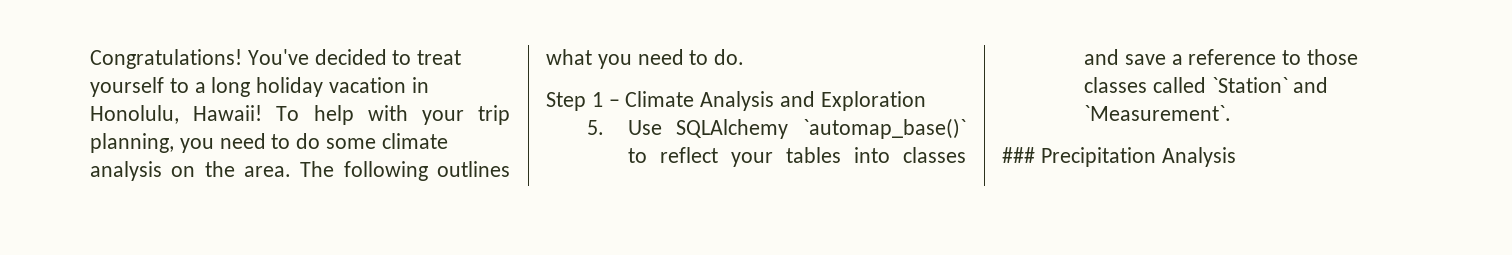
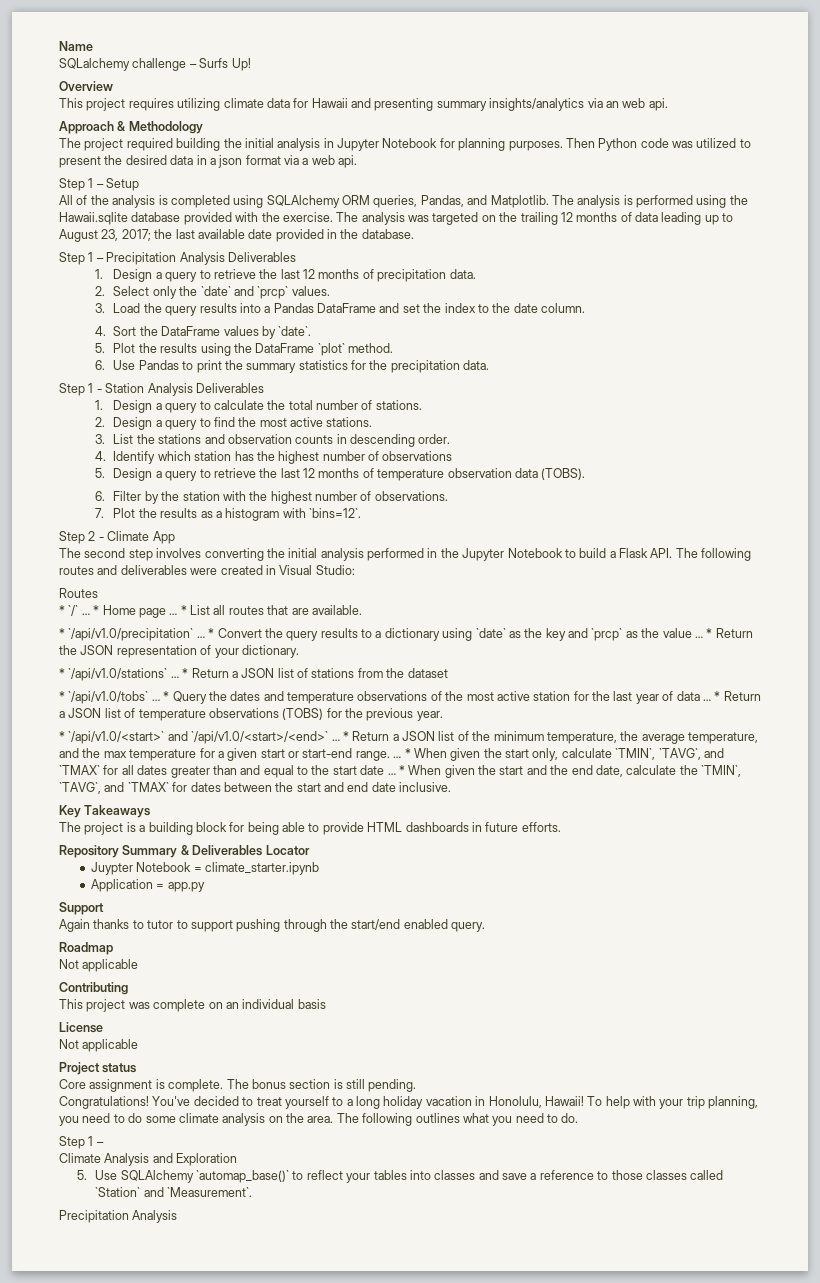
+ Name
+ SQLalchemy challenge – Surfs Up!
+ Overview
+ This project requires utilizing climate data for Hawaii and presenting summary insights/analytics via an web api.
+ Approach & Methodology
+ The project required building the initial analysis in Jupyter Notebook for planning purposes. Then Python code was utilized to present the desired data in a json format via a web api.
+ Step 1 – Setup
+ All of the analysis is completed using SQLAlchemy ORM queries, Pandas, and Matplotlib. The analysis is performed using the Hawaii.sqlite database provided with the exercise. The analysis was targeted on the trailing 12 months of data leading up to August 23, 2017; the last available date provided in the database.
+ Step 1 – Precipitation Analysis Deliverables
+ 1. Design a query to retrieve the last 12 months of precipitation data.
+ 2. Select only the `date` and `prcp` values.
+ 3. Load the query results into a Pandas DataFrame and set the index to the date column.
+ 4. Sort the DataFrame values by `date`.
+ 5. Plot the results using the DataFrame `plot` method.
+ 6. Use Pandas to print the summary statistics for the precipitation data.
+ Step 1 - Station Analysis Deliverables
+ 1. Design a query to calculate the total number of stations.
+ 2. Design a query to find the most active stations.
+ 3. List the stations and observation counts in descending order.
+ 4. Identify which station has the highest number of observations
+ 5. Design a query to retrieve the last 12 months of temperature observation data (TOBS).
+ 6. Filter by the station with the highest number of observations.
+ 7. Plot the results as a histogram with `bins=12`.
+ Step 2 - Climate App
+ The second step involves converting the initial analysis performed in the Jupyter Notebook to build a Flask API. The following routes and deliverables were created in Visual Studio:
+ Routes
+ * `/` … * Home page … * List all routes that are available.
+ * `/api/v1.0/precipitation` … * Convert the query results to a dictionary using `date` as the key and `prcp` as the value … * Return the JSON representation of your dictionary.
+ * `/api/v1.0/stations` … * Return a JSON list of stations from the dataset
+ * `/api/v1.0/tobs` … * Query the dates and temperature observations of the most active station for the last year of data … * Return a JSON list of temperature observations (TOBS) for the previous year.
+ * `/api/v1.0/<start>` and `/api/v1.0/<start>/<end>` … * Return a JSON list of the minimum temperature, the average temperature, and the max temperature for a given start or start-end range. … * When given the start only, calculate `TMIN`, `TAVG`, and `TMAX` for all dates greater than and equal to the start date … * When given the start and the end date, calculate the `TMIN`, `TAVG`, and `TMAX` for dates between the start and end date inclusive.
+ Key Takeaways
+ The project is a building block for being able to provide HTML dashboards in future efforts.
+ Repository Summary & Deliverables Locator
+ Juypter Notebook = climate_starter.ipynb
+ Application = app.py
+ Support
+ Again thanks to tutor to support pushing through the start/end enabled query.
+ Roadmap
+ Not applicable
+ Contributing
+ This project was complete on an individual basis
+ License
+ Not applicable
+ Project status
+ Core assignment is complete. The bonus section is still pending.
  The following outlines what you need to do.
- Step 1 – Climate Analysis and Exploration
+ Step 1 –
+ Climate Analysis and Exploration
  5. Use SQLAlchemy `automap_base()` to reflect your tables into classes and save a reference to those classes called `Station` and `Measurement`.
- ### Precipitation Analysis
+ Precipitation Analysis

